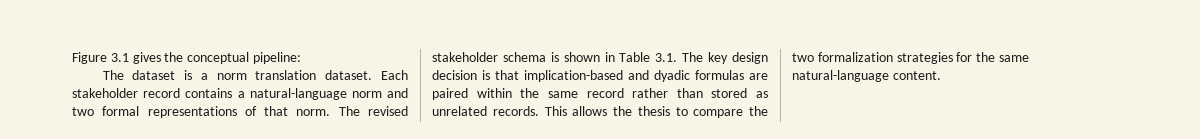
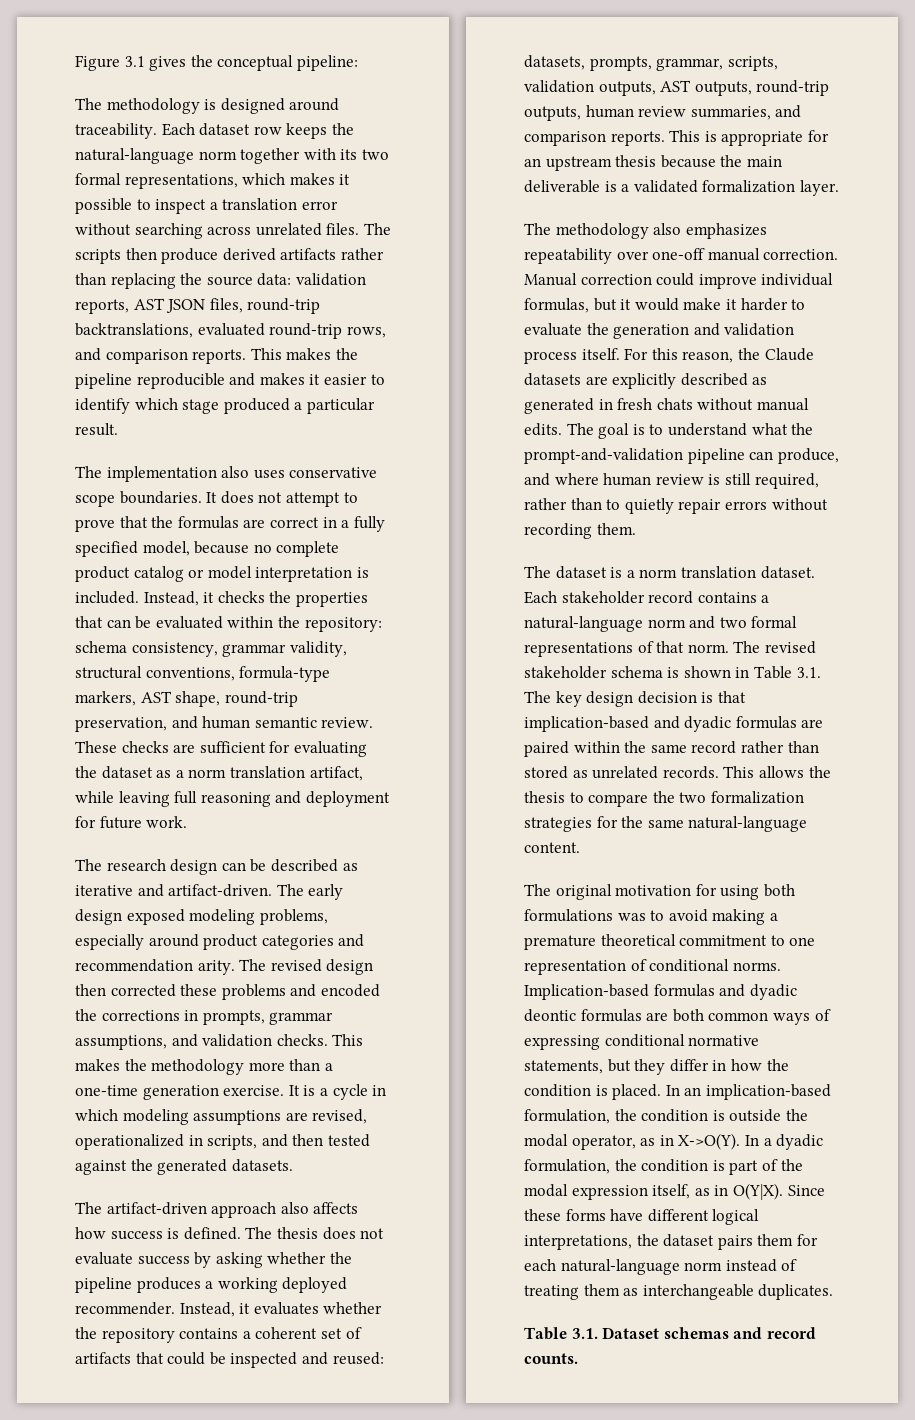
+ The methodology is designed around traceability. Each dataset row keeps the natural-language norm together with its two formal representations, which makes it possible to inspect a translation error without searching across unrelated files. The scripts then produce derived artifacts rather than replacing the source data: validation reports, AST JSON files, round-trip backtranslations, evaluated round-trip rows, and comparison reports. This makes the pipeline reproducible and makes it easier to identify which stage produced a particular result.
+ The implementation also uses conservative scope boundaries. It does not attempt to prove that the formulas are correct in a fully specified model, because no complete product catalog or model interpretation is included. Instead, it checks the properties that can be evaluated within the repository: schema consistency, grammar validity, structural conventions, formula-type markers, AST shape, round-trip preservation, and human semantic review. These checks are sufficient for evaluating the dataset as a norm translation artifact, while leaving full reasoning and deployment for future work.
+ The research design can be described as iterative and artifact-driven. The early design exposed modeling problems, especially around product categories and recommendation arity. The revised design then corrected these problems and encoded the corrections in prompts, grammar assumptions, and validation checks. This makes the methodology more than a one-time generation exercise. It is a cycle in which modeling assumptions are revised, operationalized in scripts, and then tested against the generated datasets.
+ The artifact-driven approach also affects how success is defined. The thesis does not evaluate success by asking whether the pipeline produces a working deployed recommender. Instead, it evaluates whether the repository contains a coherent set of artifacts that could be inspected and reused: datasets, prompts, grammar, scripts, validation outputs, AST outputs, round-trip outputs, human review summaries, and comparison reports. This is appropriate for an upstream thesis because the main deliverable is a validated formalization layer.
+ The methodology also emphasizes repeatability over one-off manual correction. Manual correction could improve individual formulas, but it would make it harder to evaluate the generation and validation process itself. For this reason, the Claude datasets are explicitly described as generated in fresh chats without manual edits. The goal is to understand what the prompt-and-validation pipeline can produce, and where human review is still required, rather than to quietly repair errors without recording them.
+ The original motivation for using both formulations was to avoid making a premature theoretical commitment to one representation of conditional norms. Implication-based formulas and dyadic deontic formulas are both common ways of expressing conditional normative statements, but they differ in how the condition is placed. In an implication-based formulation, the condition is outside the modal operator, as in X->O(Y). In a dyadic formulation, the condition is part of the modal expression itself, as in O(Y|X). Since these forms have different logical interpretations, the dataset pairs them for each natural-language norm instead of treating them as interchangeable duplicates.
+ Table 3.1. Dataset schemas and record counts.

